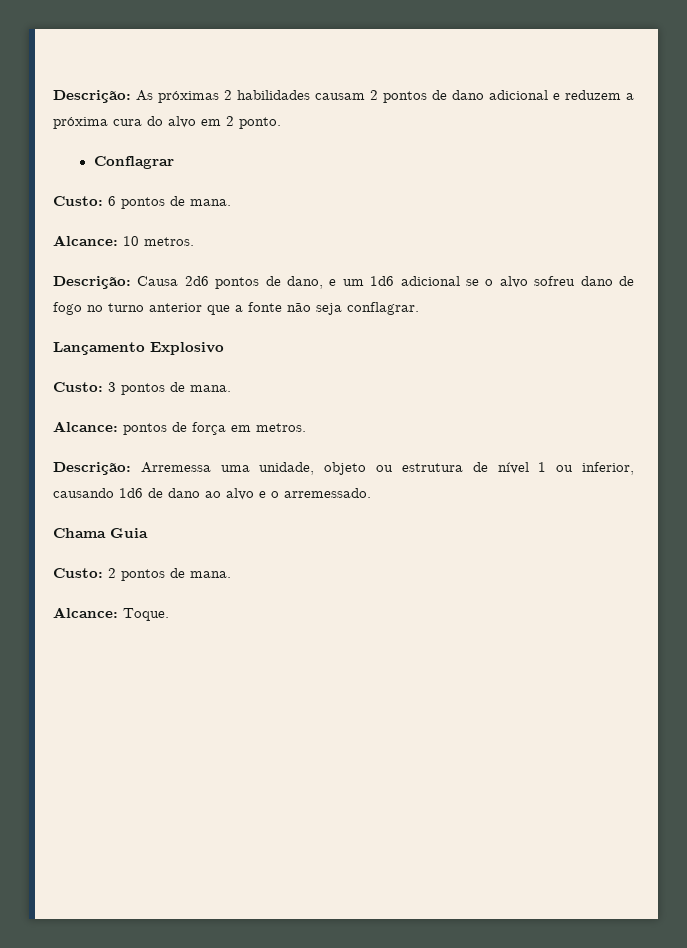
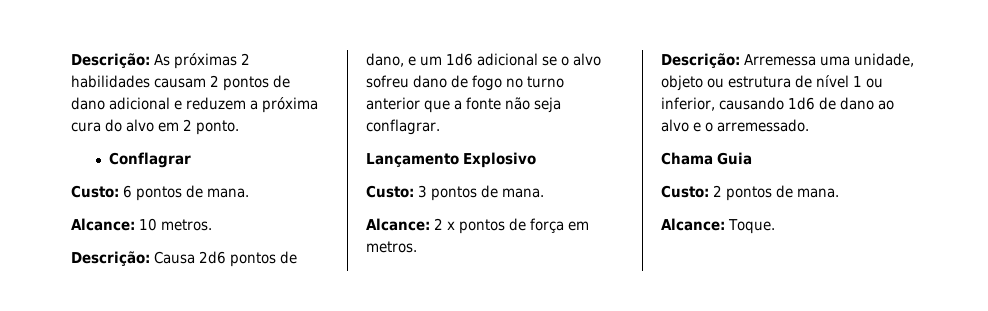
- Alcance: pontos de força em metros.
+ Alcance: 2 x pontos de força em metros.

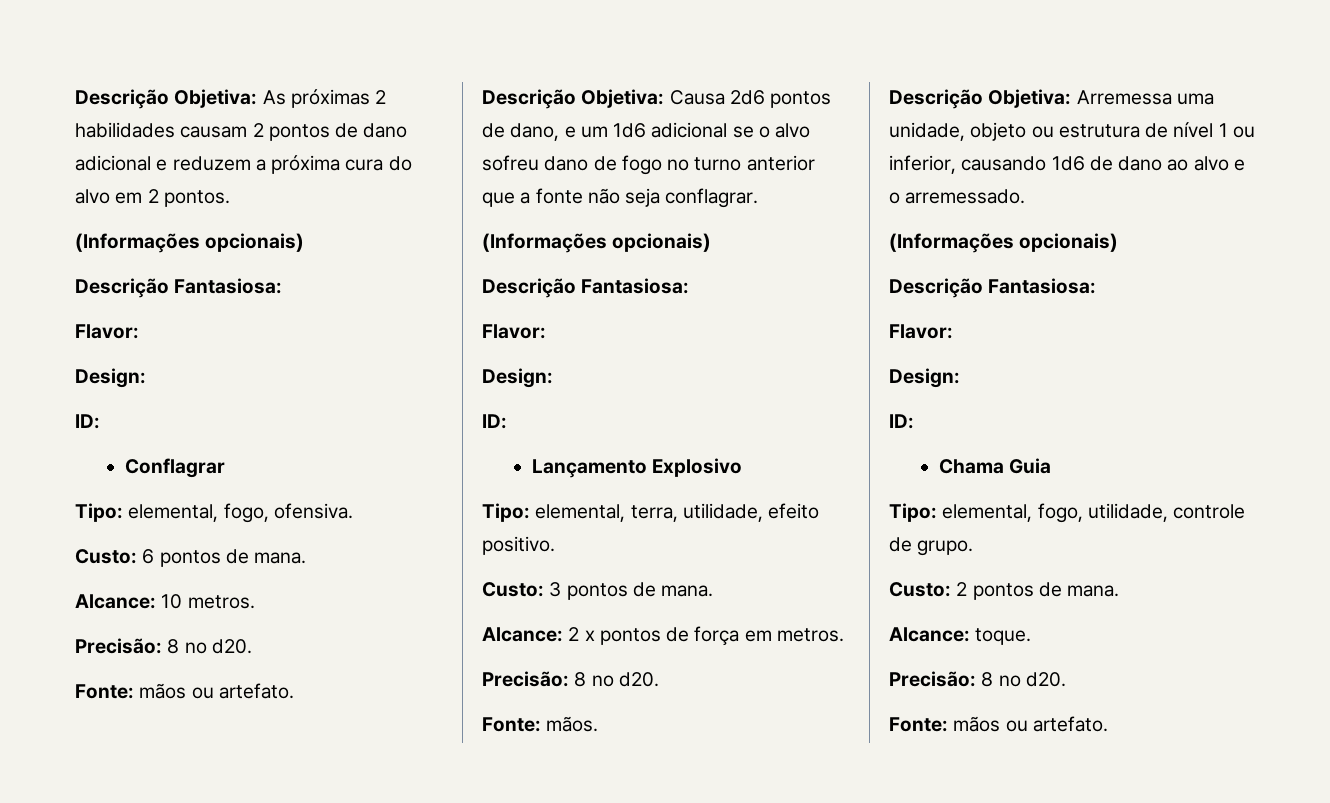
- Descrição: As próximas 2 habilidades causam 2 pontos de dano adicional e reduzem a próxima cura do alvo em 2 ponto.
+ Descrição Objetiva: As próximas 2 habilidades causam 2 pontos de dano adicional e reduzem a próxima cura do alvo em 2 pontos.
+ (Informações opcionais)
+ Descrição Fantasiosa:
+ Flavor:
+ Design:
+ ID:
  Conflagrar
+ Tipo: elemental, fogo, ofensiva.
  Alcance: 10 metros.
- Descrição: Causa 2d6 pontos de dano, e um 1d6 adicional se o alvo sofreu dano de fogo no turno anterior que a fonte não seja conflagrar.
+ Precisão: 8 no d20.
+ Fonte: mãos ou artefato.
+ Descrição Objetiva: Causa 2d6 pontos de dano, e um 1d6 adicional se o alvo sofreu dano de fogo no turno anterior que a fonte não seja conflagrar.
+ (Informações opcionais)
+ Descrição Fantasiosa:
+ Flavor:
+ Design:
+ ID:
  Lançamento Explosivo
+ Tipo: elemental, terra, utilidade, efeito positivo.
  Alcance: 2 x pontos de força em metros.
- Descrição: Arremessa uma unidade, objeto ou estrutura de nível 1 ou inferior, causando 1d6 de dano ao alvo e o arremessado.
+ Precisão: 8 no d20.
+ Fonte: mãos.
+ Descrição Objetiva: Arremessa uma unidade, objeto ou estrutura de nível 1 ou inferior, causando 1d6 de dano ao alvo e o arremessado.
+ (Informações opcionais)
+ Descrição Fantasiosa:
+ Flavor:
+ Design:
+ ID:
  Chama Guia
+ Tipo: elemental, fogo, utilidade, controle de grupo.
- Alcance: Toque.
+ Alcance: toque.
+ Precisão: 8 no d20.
+ Fonte: mãos ou artefato.

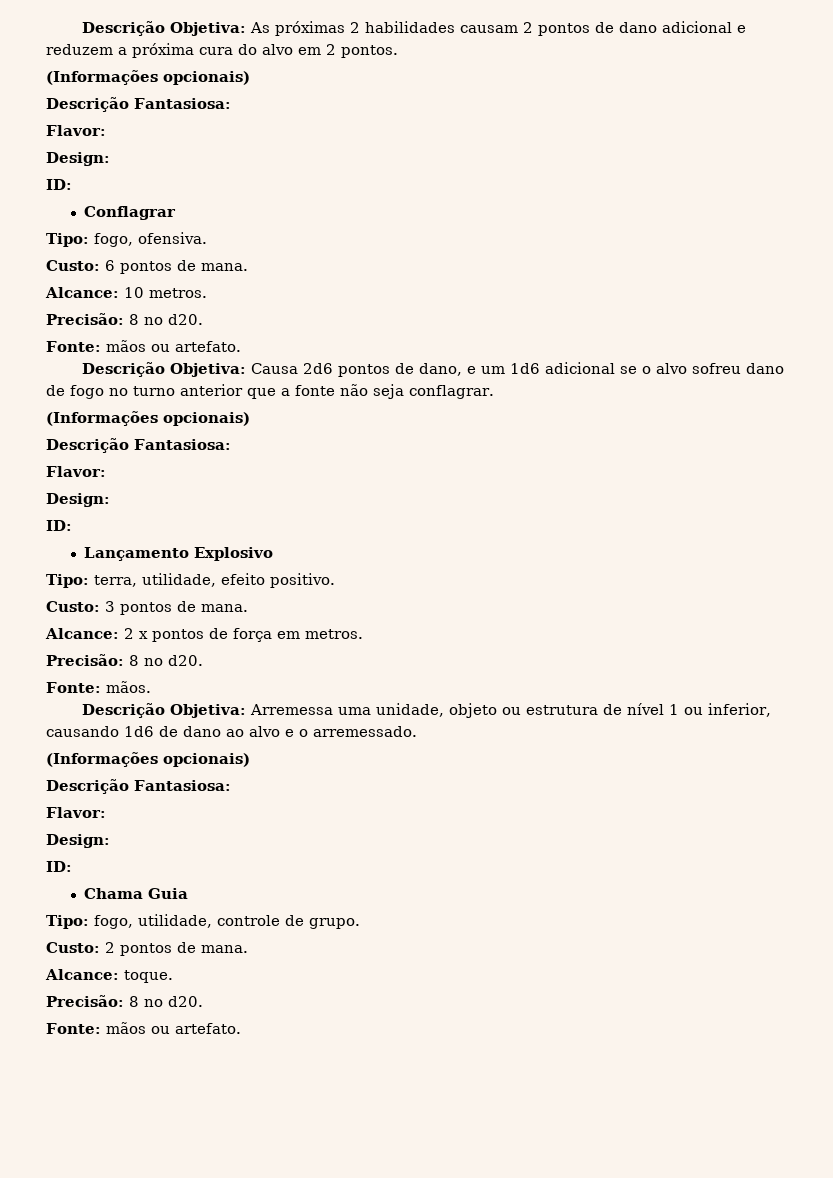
- Tipo: elemental, fogo, ofensiva.
+ Tipo: fogo, ofensiva.
- Tipo: elemental, terra, utilidade, efeito positivo.
+ Tipo: terra, utilidade, efeito positivo.
- Tipo: elemental, fogo, utilidade, controle de grupo.
+ Tipo: fogo, utilidade, controle de grupo.

